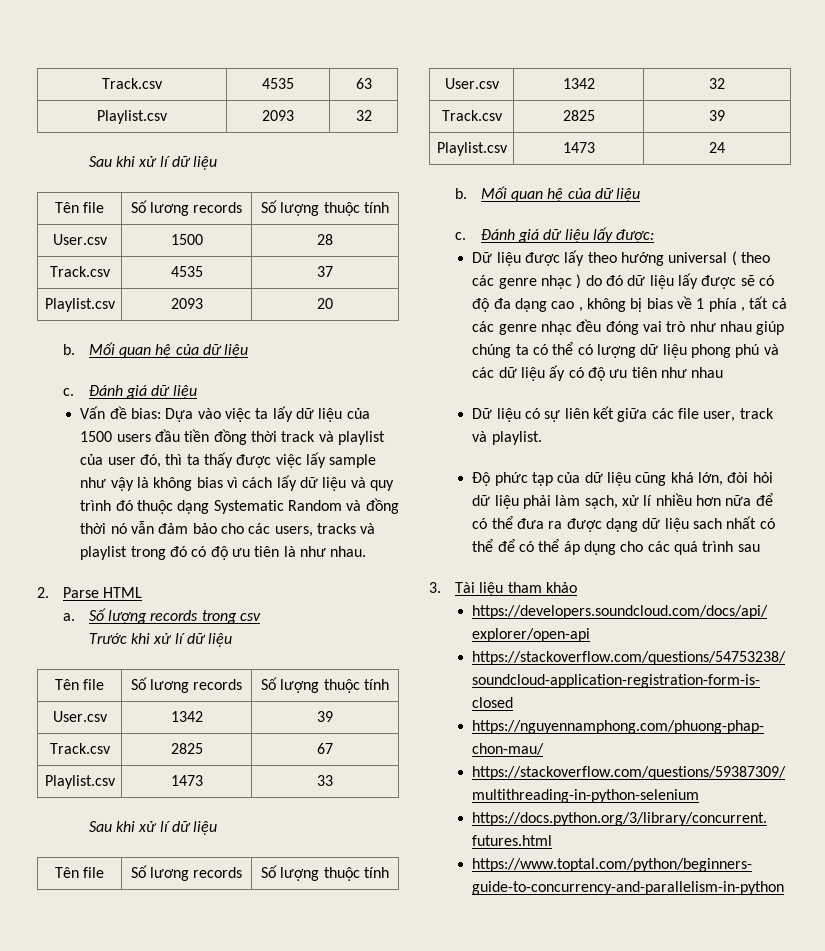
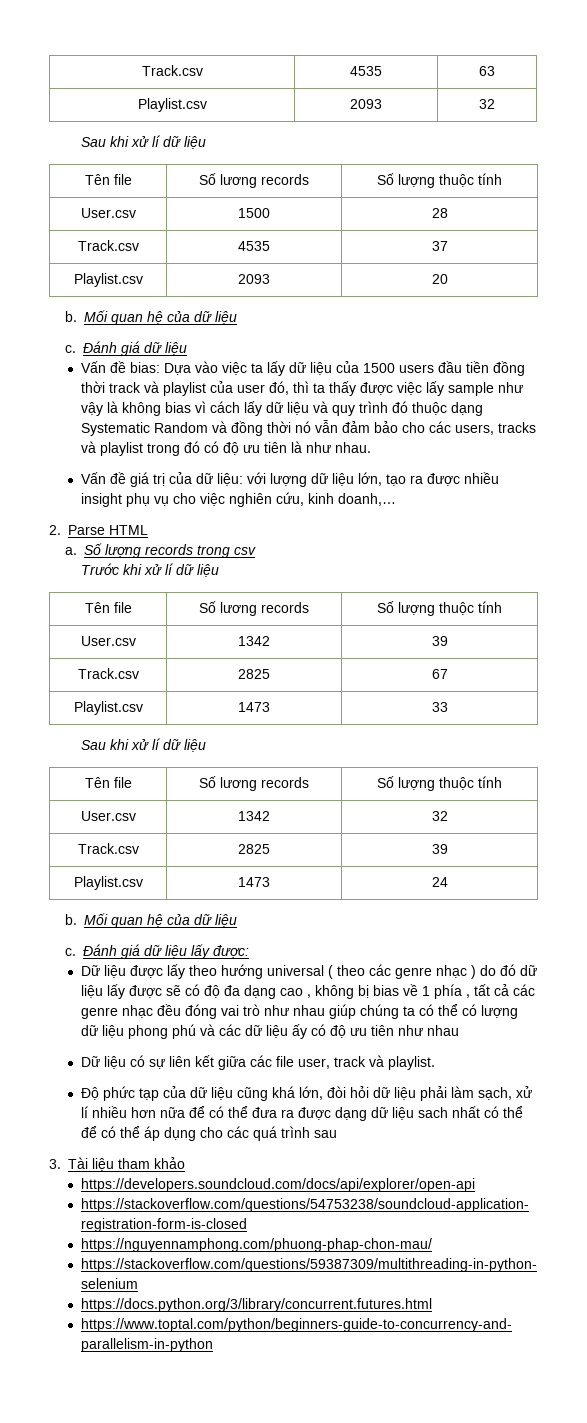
+ Vấn đề giá trị của dữ liệu: với lượng dữ liệu lớn, tạo ra được nhiều insight phụ vụ cho việc nghiên cứu, kinh doanh,…

